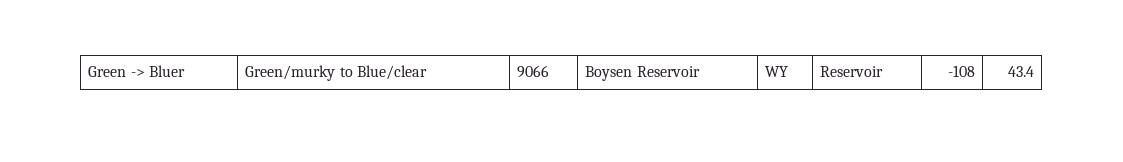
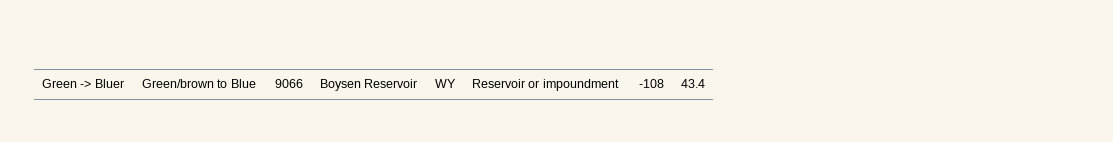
- Green -> Bluer | Green/murky to Blue/clear | 9066 | Boysen Reservoir | WY | Reservoir | -108 | 43.4
+ Green -> Bluer | Green/brown to Blue | 9066 | Boysen Reservoir | WY | Reservoir or impoundment | -108 | 43.4

